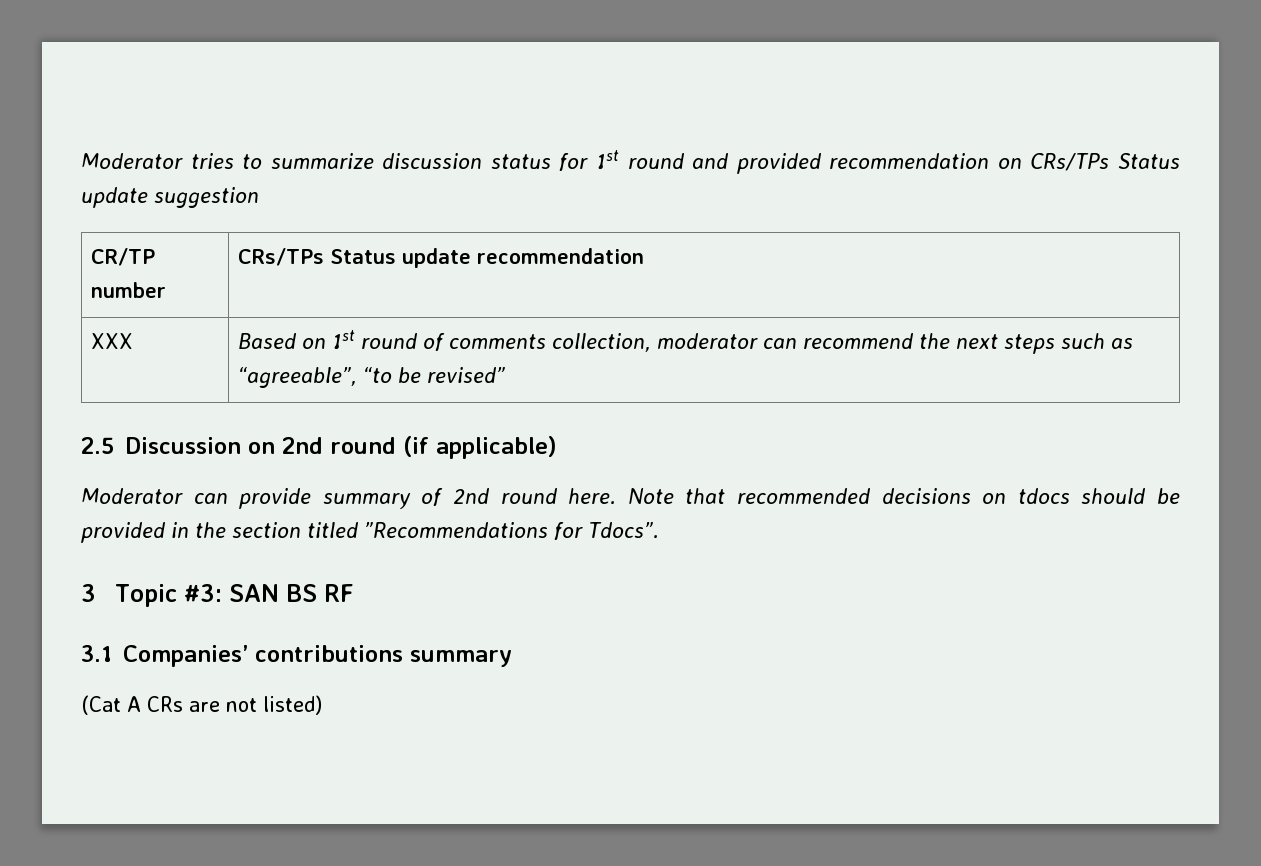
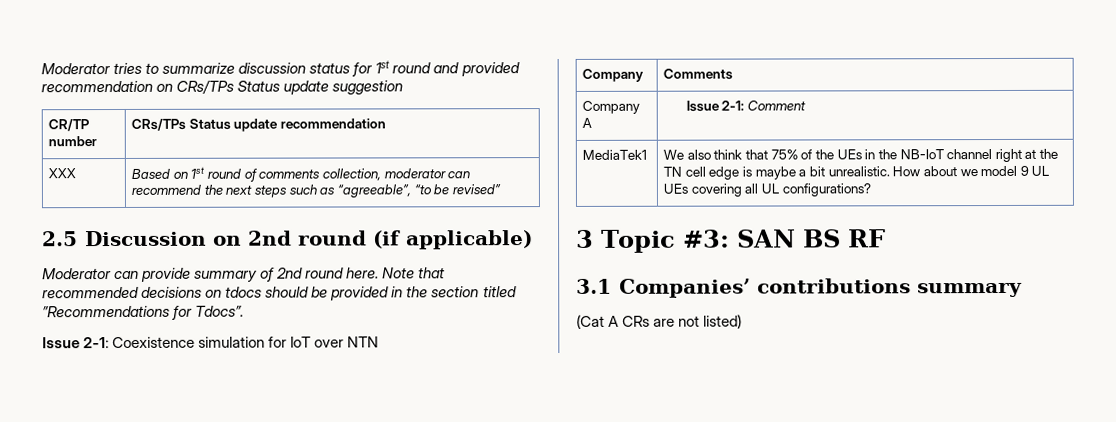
+ Issue 2-1: Coexistence simulation for IoT over NTN
+ Company | Comments
+ Company A | Issue 2-1: Comment
+ MediaTek1 | We also think that 75% of the UEs in the NB-IoT channel right at the TN cell edge is maybe a bit unrealistic. How about we model 9 UL UEs covering all UL configurations?

